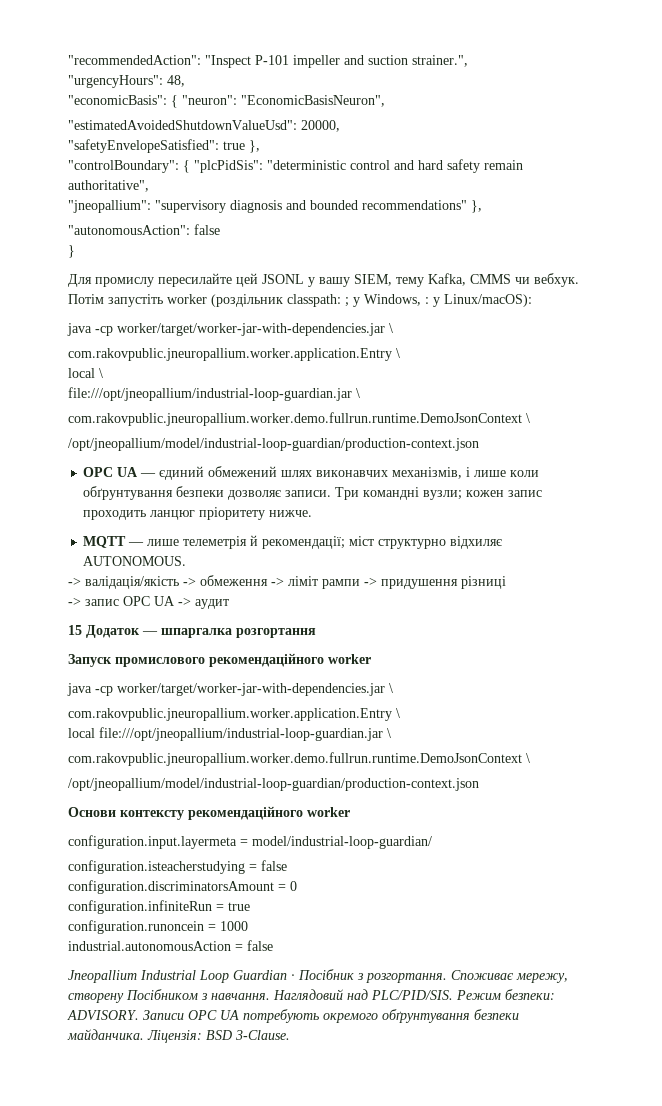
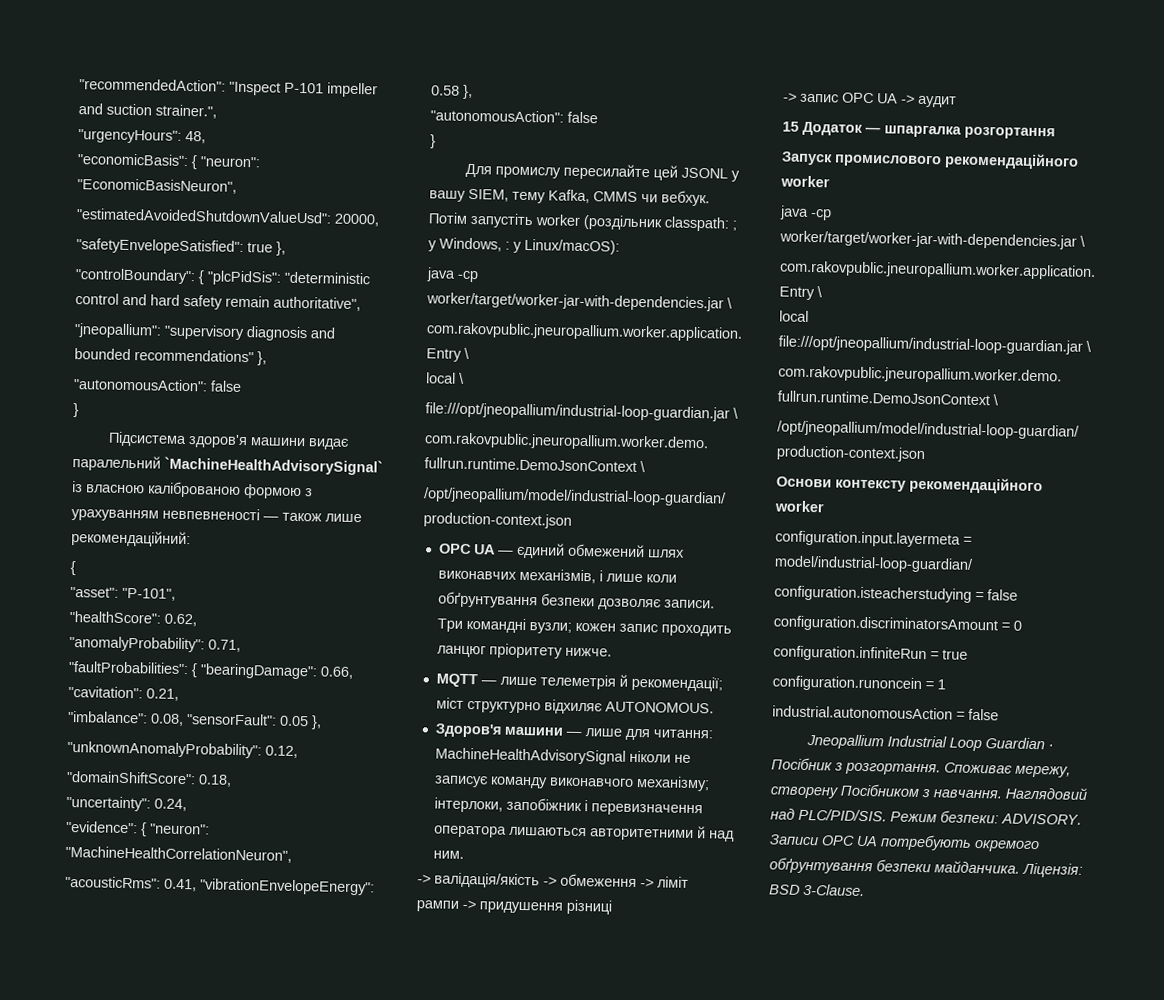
+ Підсистема здоров'я машини видає паралельний `MachineHealthAdvisorySignal` із власною каліброваною формою з урахуванням невпевненості — також лише рекомендаційний:
+ {
+ "asset": "P-101",
+ "healthScore": 0.62,
+ "anomalyProbability": 0.71,
+ "faultProbabilities": { "bearingDamage": 0.66, "cavitation": 0.21,
+ "imbalance": 0.08, "sensorFault": 0.05 },
+ "unknownAnomalyProbability": 0.12,
+ "domainShiftScore": 0.18,
+ "uncertainty": 0.24,
+ "evidence": { "neuron": "MachineHealthCorrelationNeuron",
+ "acousticRms": 0.41, "vibrationEnvelopeEnergy": 0.58 },
+ "autonomousAction": false
+ }
+ Здоров'я машини — лише для читання: MachineHealthAdvisorySignal ніколи не записує команду виконавчого механізму; інтерлоки, запобіжник і перевизначення оператора лишаються авторитетними й над ним.
- configuration.runoncein = 1000
+ configuration.runoncein = 1

